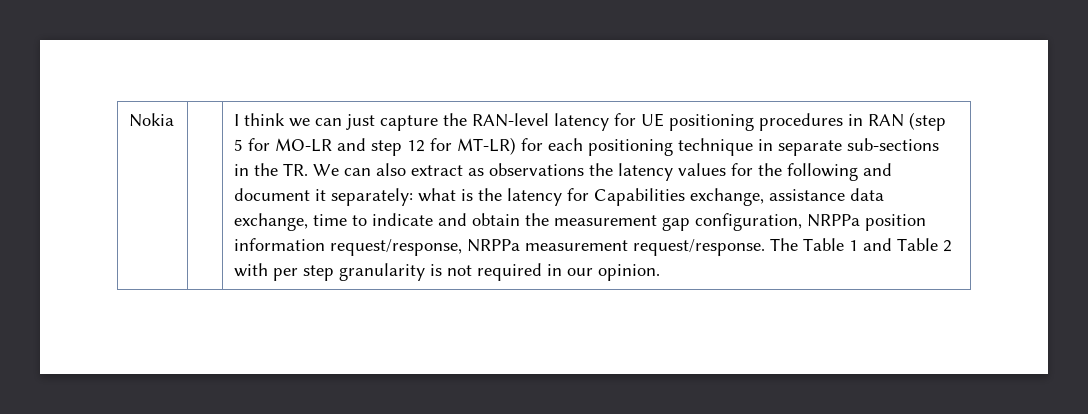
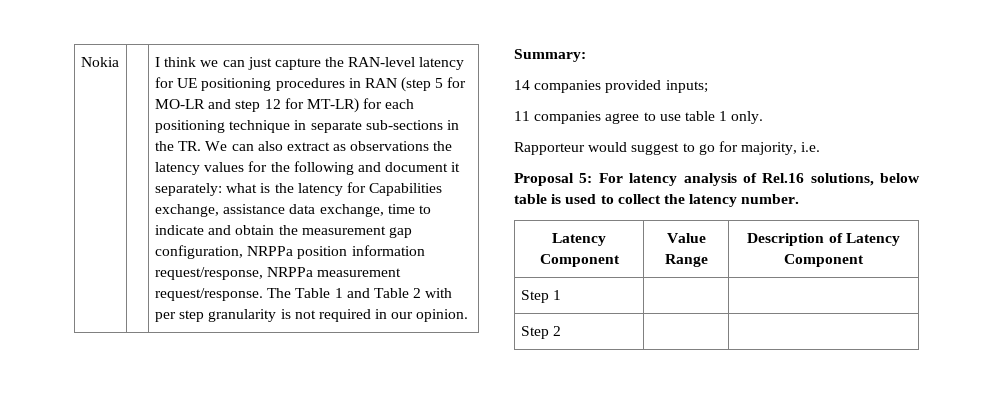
+ Summary:
+ 14 companies provided inputs;
+ 11 companies agree to use table 1 only.
+ Rapporteur would suggest to go for majority, i.e.
+ Proposal 5: For latency analysis of Rel.16 solutions, below table is used to collect the latency number.
+ Latency Component | Value Range | Description of Latency Component
+ Step 1 | |
+ Step 2 | |

